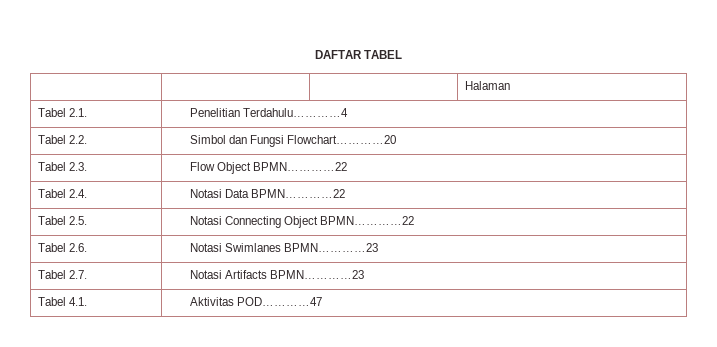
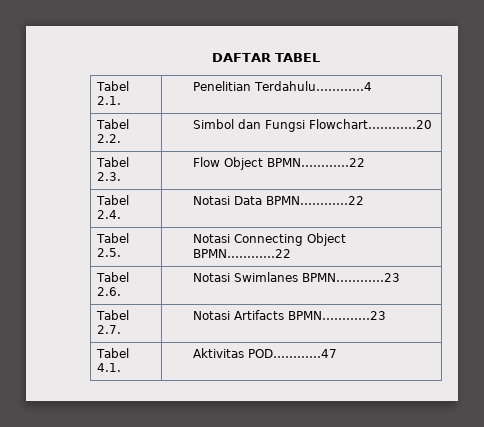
- | | | Halaman

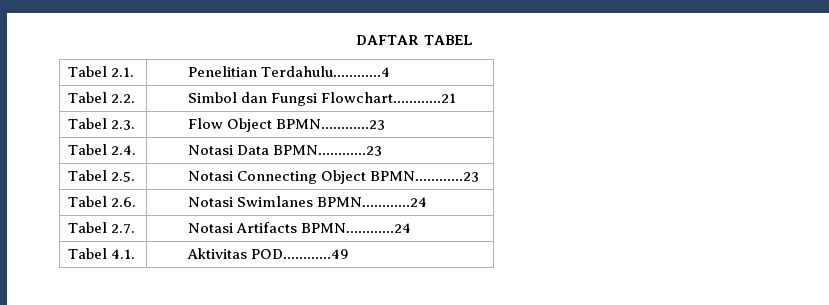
- Tabel 2.2. | Simbol dan Fungsi Flowchart…………20
+ Tabel 2.2. | Simbol dan Fungsi Flowchart…………21
- Tabel 2.3. | Flow Object BPMN…………22
+ Tabel 2.3. | Flow Object BPMN…………23
- Tabel 2.4. | Notasi Data BPMN…………22
+ Tabel 2.4. | Notasi Data BPMN…………23
- Tabel 2.5. | Notasi Connecting Object BPMN…………22
+ Tabel 2.5. | Notasi Connecting Object BPMN…………23
- Tabel 2.6. | Notasi Swimlanes BPMN…………23
+ Tabel 2.6. | Notasi Swimlanes BPMN…………24
- Tabel 2.7. | Notasi Artifacts BPMN…………23
+ Tabel 2.7. | Notasi Artifacts BPMN…………24
- Tabel 4.1. | Aktivitas POD…………47
+ Tabel 4.1. | Aktivitas POD…………49

